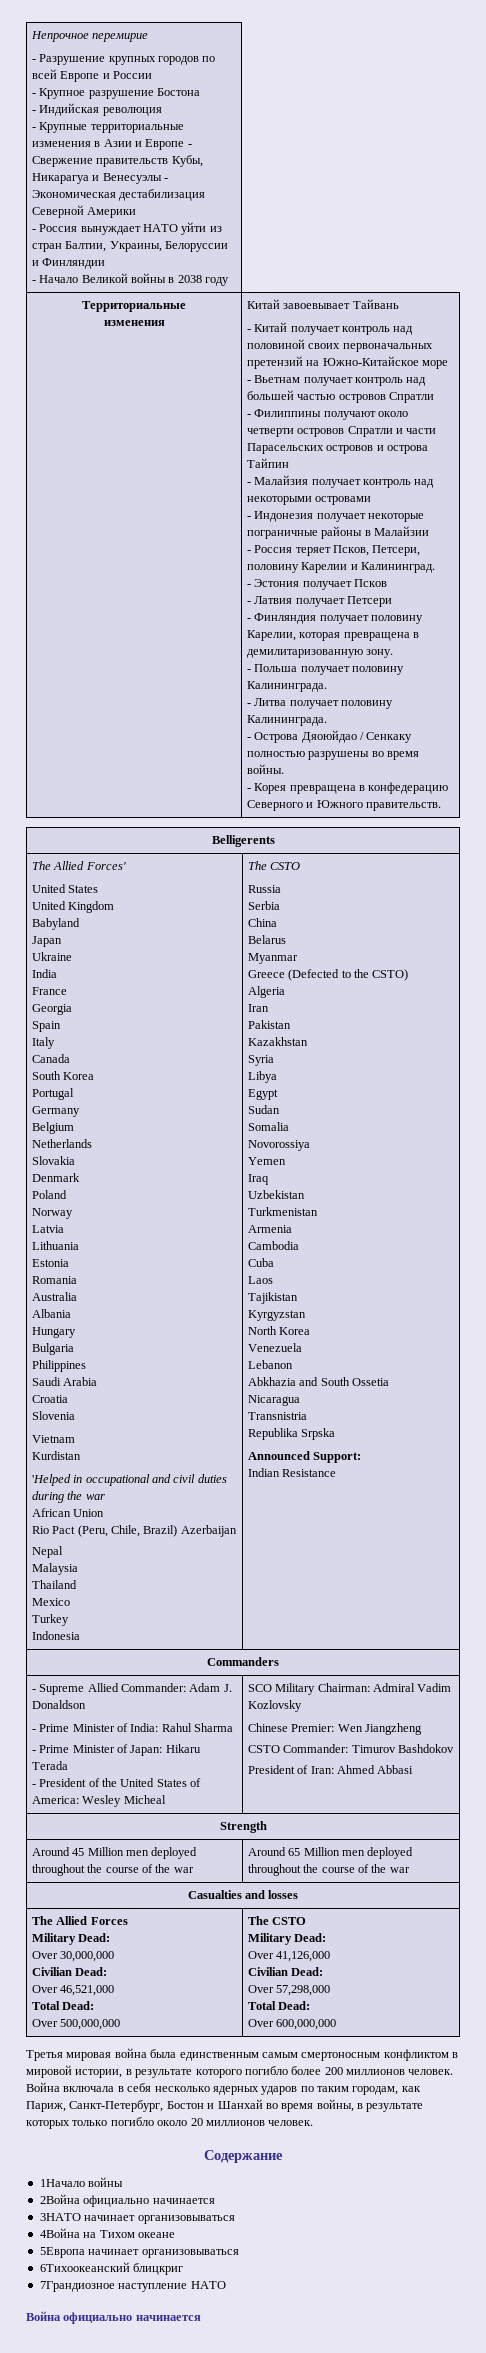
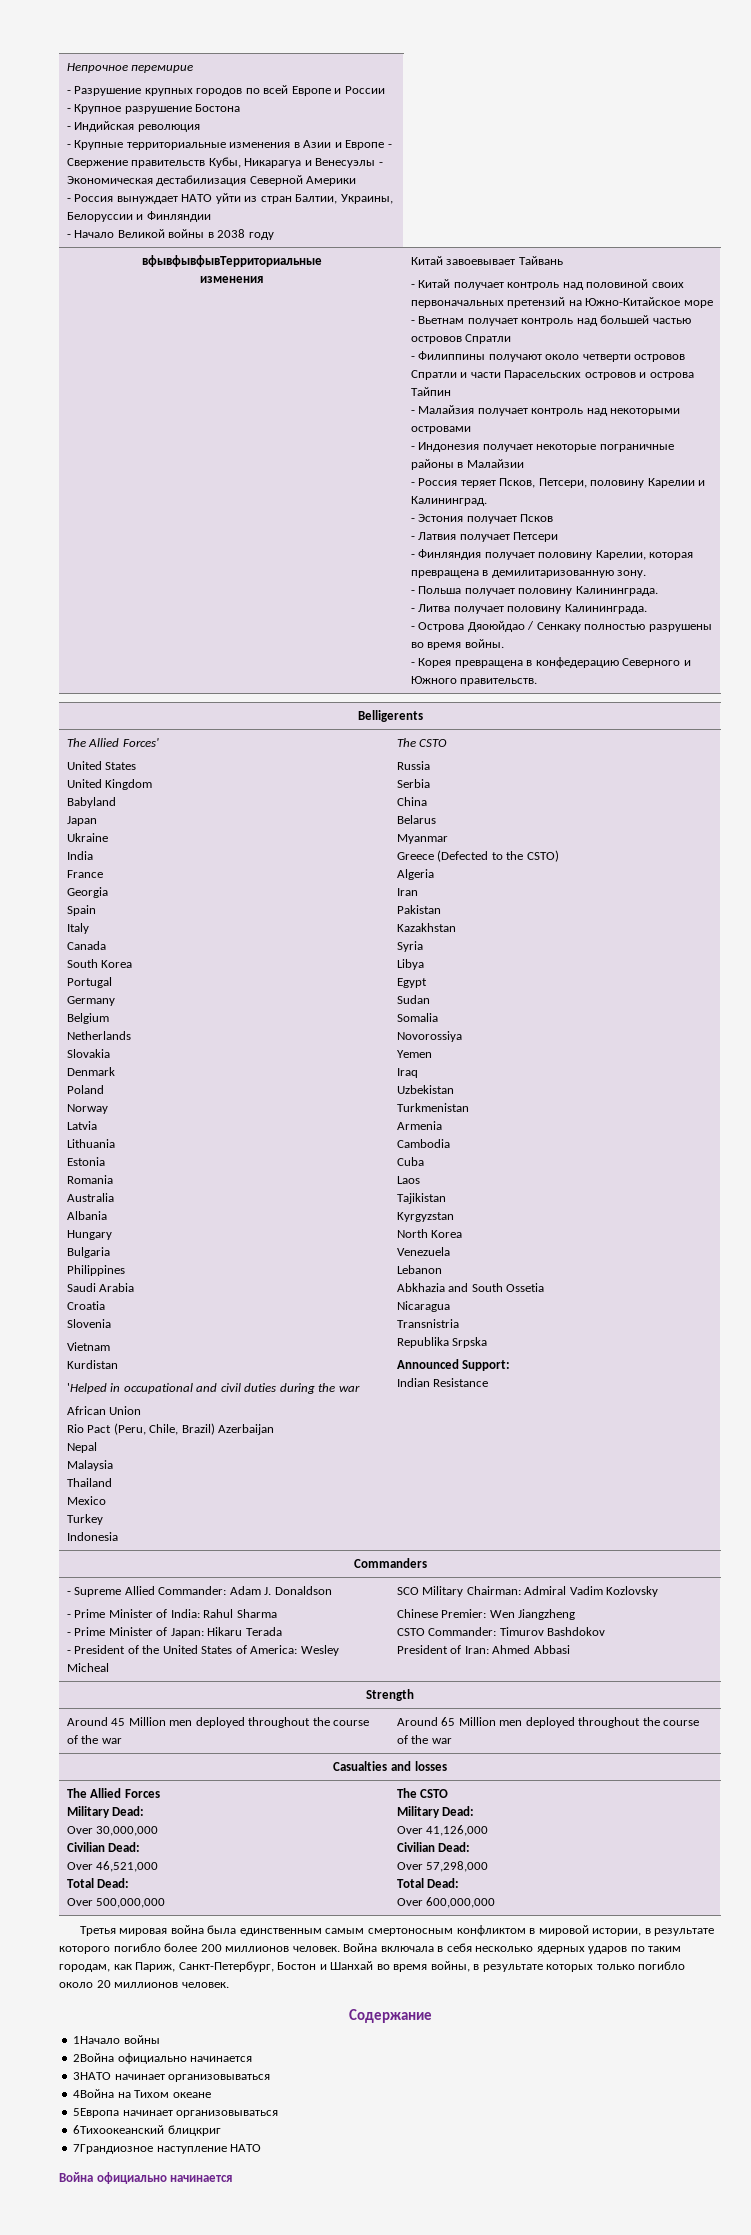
- Территориальные
+ вфывфывфывТерриториальные

